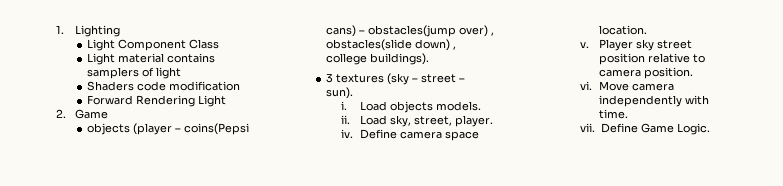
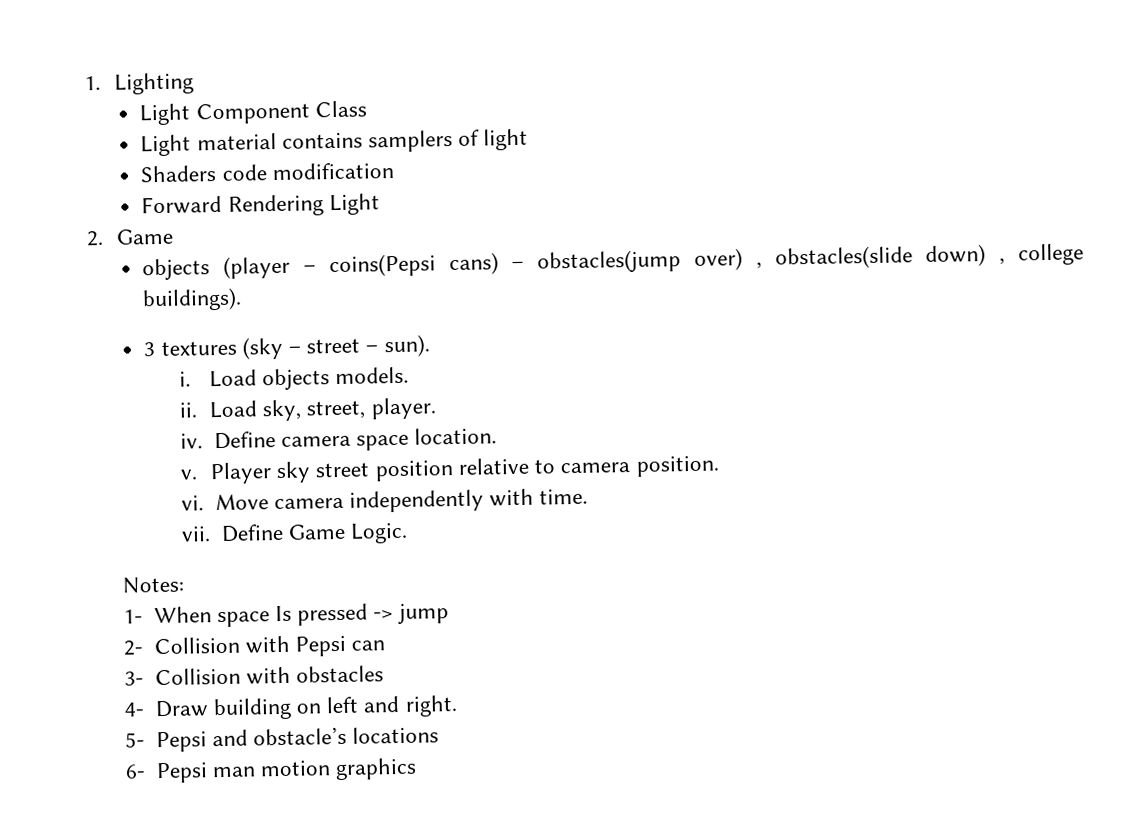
+ Notes:
+ 1- When space Is pressed -> jump
+ 2- Collision with Pepsi can
+ 3- Collision with obstacles
+ 4- Draw building on left and right.
+ 5- Pepsi and obstacle’s locations
+ 6- Pepsi man motion graphics

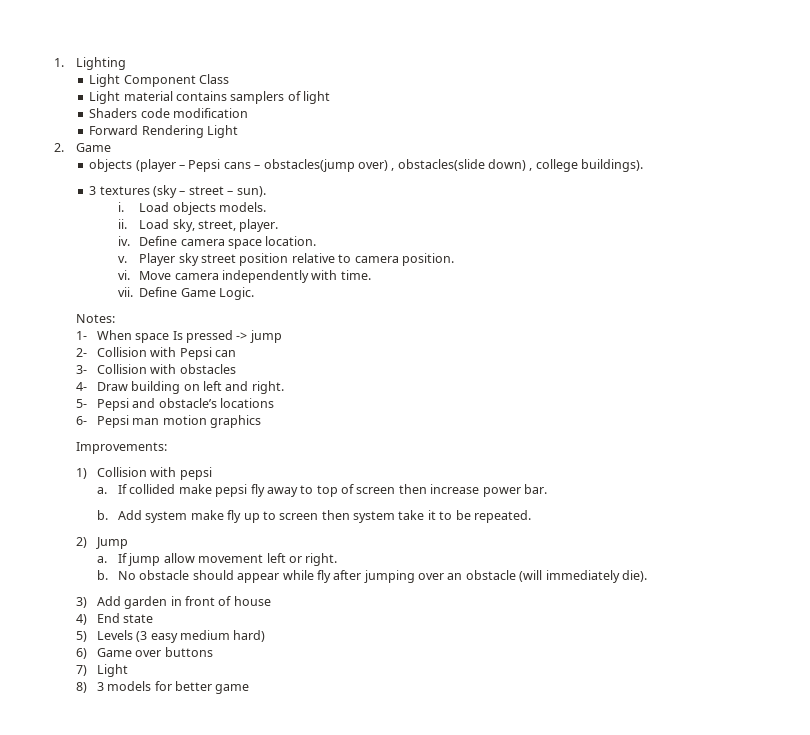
- objects (player – coins(Pepsi cans) – obstacles(jump over) , obstacles(slide down) , college buildings).
+ objects (player – Pepsi cans – obstacles(jump over) , obstacles(slide down) , college buildings).
+ Improvements:
+ 1) Collision with pepsi
+ a. If collided make pepsi fly away to top of screen then increase power bar.
+ b. Add system make fly up to screen then system take it to be repeated.
+ 2) Jump
+ a. If jump allow movement left or right.
+ b. No obstacle should appear while fly after jumping over an obstacle (will immediately die).
+ 3) Add garden in front of house
+ 4) End state
+ 5) Levels (3 easy medium hard)
+ 6) Game over buttons
+ 7) Light
+ 8) 3 models for better game

